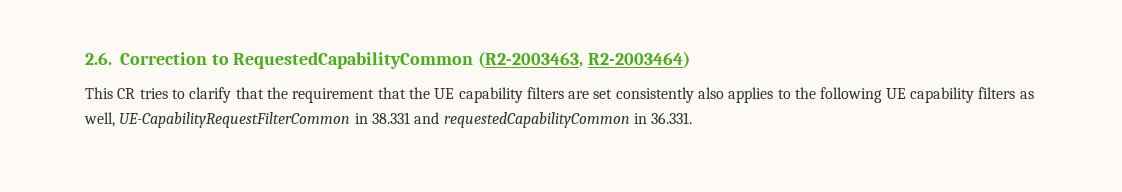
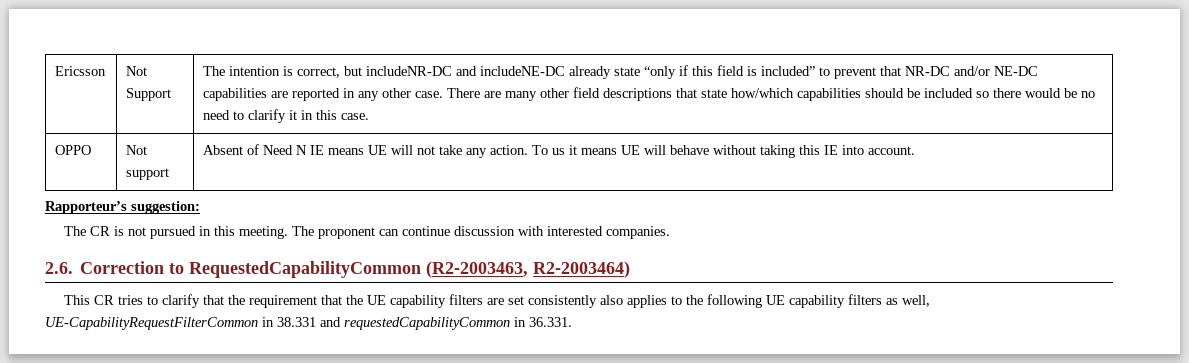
+ Ericsson | Not Support | The intention is correct, but includeNR-DC and includeNE-DC already state “only if this field is included” to prevent that NR-DC and/or NE-DC capabilities are reported in any other case. There are many other field descriptions that state how/which capabilities should be included so there would be no need to clarify it in this case.
+ OPPO | Not support | Absent of Need N IE means UE will not take any action. To us it means UE will behave without taking this IE into account.
+ Rapporteur’s suggestion:
+ The CR is not pursued in this meeting. The proponent can continue discussion with interested companies.

